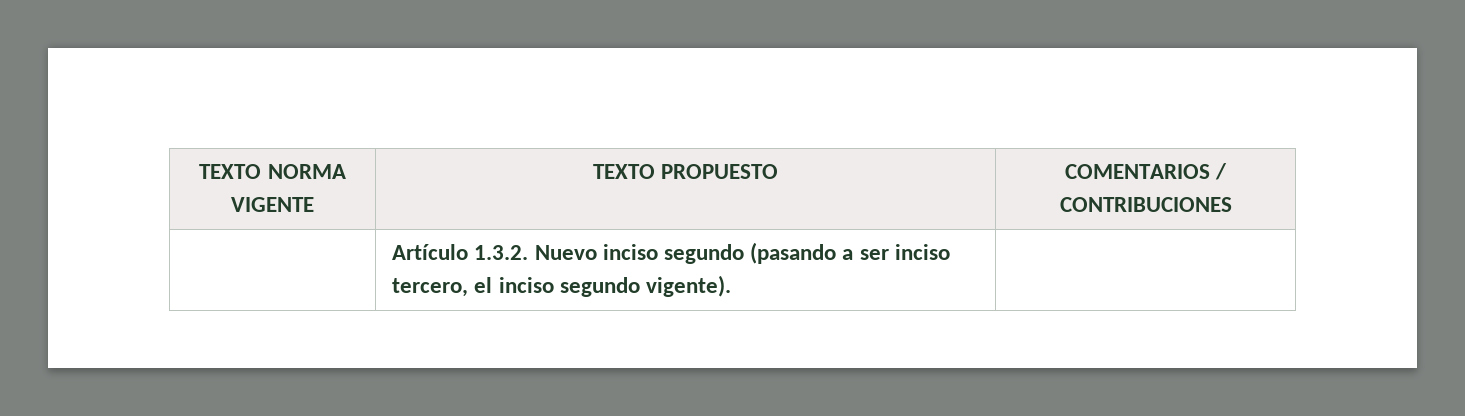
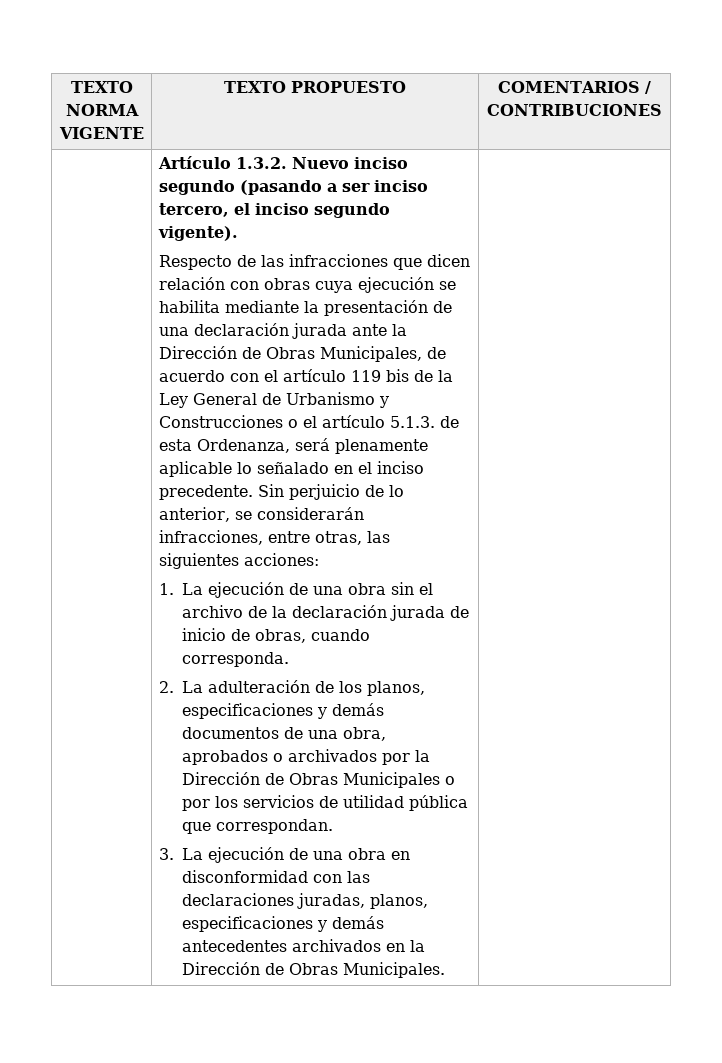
+ Respecto de las infracciones que dicen relación con obras cuya ejecución se habilita mediante la presentación de una declaración jurada ante la Dirección de Obras Municipales, de acuerdo con el artículo 119 bis de la Ley General de Urbanismo y Construcciones o el artículo 5.1.3. de esta Ordenanza, será plenamente aplicable lo señalado en el inciso precedente. Sin perjuicio de lo anterior, se considerarán infracciones, entre otras, las siguientes acciones:
+ 1. La ejecución de una obra sin el archivo de la declaración jurada de inicio de obras, cuando corresponda.
+ 2. La adulteración de los planos, especificaciones y demás documentos de una obra, aprobados o archivados por la Dirección de Obras Municipales o por los servicios de utilidad pública que correspondan.
+ 3. La ejecución de una obra en disconformidad con las declaraciones juradas, planos, especificaciones y demás antecedentes archivados en la Dirección de Obras Municipales.

